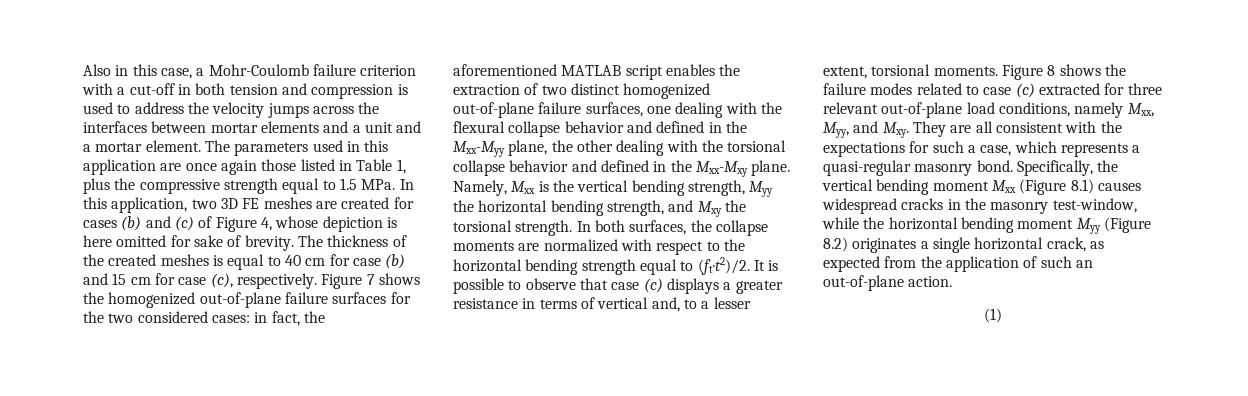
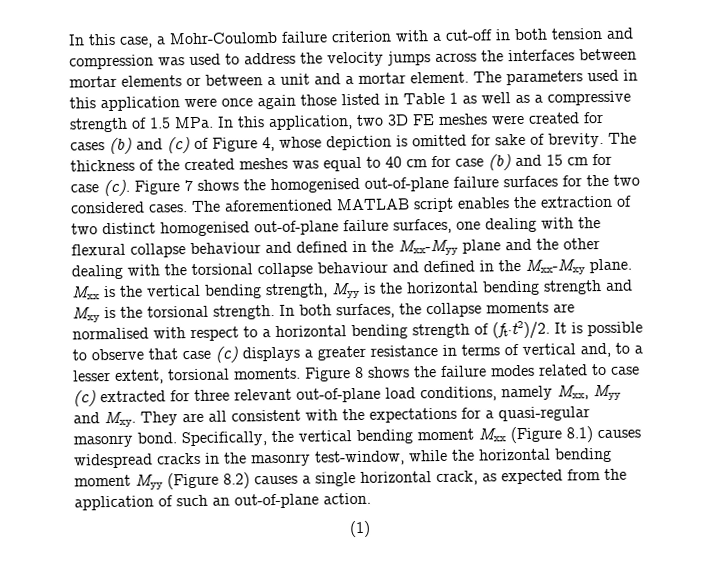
- Also in this case, a Mohr-Coulomb failure criterion with a cut-off in both tension and compression is used to address the velocity jumps across the interfaces between mortar elements and a unit and a mortar element.
+ In this case, a Mohr-Coulomb failure criterion with a cut-off in both tension and compression was used to address the velocity jumps across the interfaces between mortar elements or between a unit and a mortar element.
- The parameters used in this application are once again those listed in Table 1, plus the compressive strength equal to 1.5 MPa. In this application, two 3D FE meshes are created for cases (b) and (c) of Figure 4, whose depiction is here omitted for sake of brevity.
+ The parameters used in this application were once again those listed in Table 1 as well as a compressive strength of 1.5 MPa. In this application, two 3D FE meshes were created for cases (b) and (c) of Figure 4, whose depiction is omitted for sake of brevity.
- The thickness of the created meshes is equal to 40 cm for case (b) and 15 cm for case (c), respectively.
+ The thickness of the created meshes was equal to 40 cm for case (b) and 15 cm for case (c).
- Figure 7 shows the homogenized out-of-plane failure surfaces for the two considered cases: in fact, the aforementioned MATLAB script enables the extraction of two distinct homogenized out-of-plane failure surfaces, one dealing with the flexural collapse behavior and defined in the Mxx-Myy plane, the other dealing with the torsional collapse behavior and defined in the Mxx-Mxy plane.
+ Figure 7 shows the homogenised out-of-plane failure surfaces for the two considered cases. The aforementioned MATLAB script enables the extraction of two distinct homogenised out-of-plane failure surfaces, one dealing with the flexural collapse behaviour and defined in the Mxx-Myy plane and the other dealing with the torsional collapse behaviour and defined in the Mxx-Mxy plane.
- Namely, Mxx is the vertical bending strength, Myy the horizontal bending strength, and Mxy the torsional strength.
+ Mxx is the vertical bending strength, Myy is the horizontal bending strength and Mxy is the torsional strength.
- In both surfaces, the collapse moments are normalized with respect to the horizontal bending strength equal to (ft·t2)/2.
+ In both surfaces, the collapse moments are normalised with respect to a horizontal bending strength of (ft·t2)/2.
- Figure 8 shows the failure modes related to case (c) extracted for three relevant out-of-plane load conditions, namely Mxx, Myy, and Mxy. They are all consistent with the expectations for such a case, which represents a quasi-regular masonry bond.
+ Figure 8 shows the failure modes related to case (c) extracted for three relevant out-of-plane load conditions, namely Mxx, Myy and Mxy. They are all consistent with the expectations for a quasi-regular masonry bond.
- Specifically, the vertical bending moment Mxx (Figure 8.1) causes widespread cracks in the masonry test-window, while the horizontal bending moment Myy (Figure 8.2) originates a single horizontal crack, as expected from the application of such an out-of-plane action.
+ Specifically, the vertical bending moment Mxx (Figure 8.1) causes widespread cracks in the masonry test-window, while the horizontal bending moment Myy (Figure 8.2) causes a single horizontal crack, as expected from the application of such an out-of-plane action.

